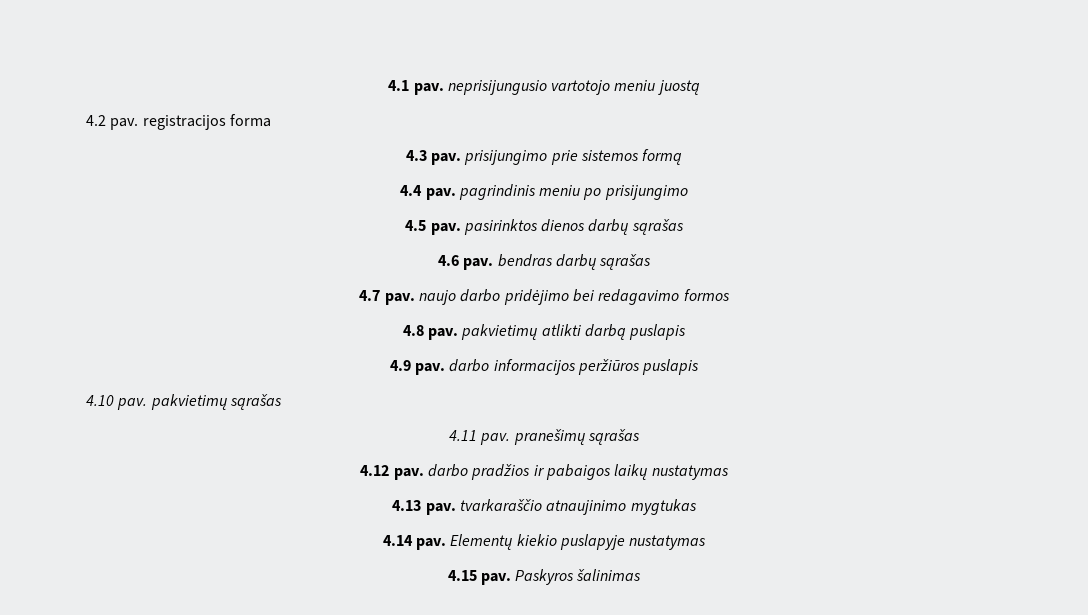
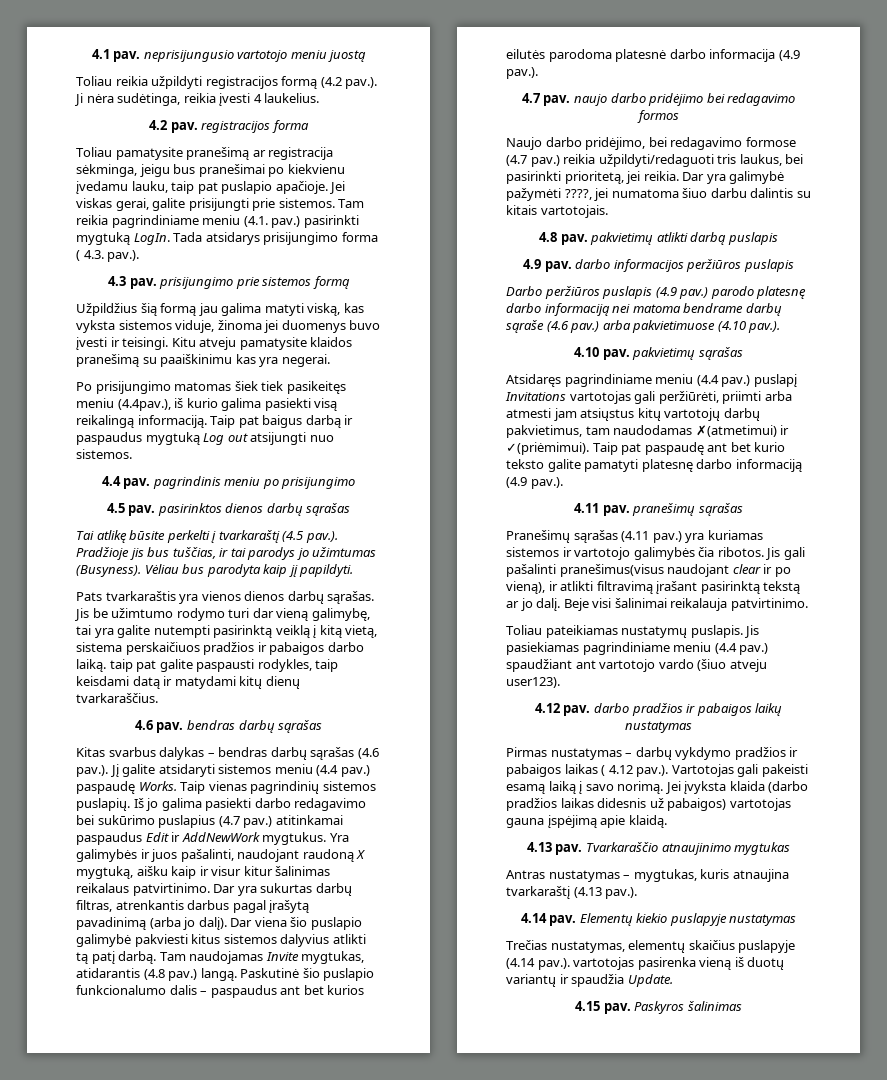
+ Toliau reikia užpildyti registracijos formą (4.2 pav.). Ji nėra sudėtinga, reikia įvesti 4 laukelius.
  4.2 pav. registracijos forma
+ Toliau pamatysite pranešimą ar registracija sėkminga, jeigu bus pranešimai po kiekvienu įvedamu lauku, taip pat puslapio apačioje. Jei viskas gerai, galite prisijungti prie sistemos. Tam reikia pagrindiniame meniu (4.1. pav.) pasirinkti mygtuką LogIn. Tada atsidarys prisijungimo forma ( 4.3. pav.).
+ Užpildžius šią formą jau galima matyti viską, kas vyksta sistemos viduje, žinoma jei duomenys buvo įvesti ir teisingi. Kitu atveju pamatysite klaidos pranešimą su paaiškinimu kas yra negerai.
+ Po prisijungimo matomas šiek tiek pasikeitęs meniu (4.4pav.), iš kurio galima pasiekti visą reikalingą informaciją. Taip pat baigus darbą ir paspaudus mygtuką Log out atsijungti nuo sistemos.
+ Tai atlikę būsite perkelti į tvarkaraštį (4.5 pav.). Pradžioje jis bus tuščias, ir tai parodys jo užimtumas (Busyness). Vėliau bus parodyta kaip jį papildyti.
+ Pats tvarkaraštis yra vienos dienos darbų sąrašas. Jis be užimtumo rodymo turi dar vieną galimybę, tai yra galite nutempti pasirinktą veiklą į kitą vietą, sistema perskaičiuos pradžios ir pabaigos darbo laiką. taip pat galite paspausti rodykles, taip keisdami datą ir matydami kitų dienų tvarkaraščius.
+ Kitas svarbus dalykas – bendras darbų sąrašas (4.6 pav.). Jį galite atsidaryti sistemos meniu (4.4 pav.) paspaudę Works. Taip vienas pagrindinių sistemos puslapių. Iš jo galima pasiekti darbo redagavimo bei sukūrimo puslapius (4.7 pav.) atitinkamai paspaudus Edit ir AddNewWork mygtukus. Yra galimybės ir juos pašalinti, naudojant raudoną X mygtuką, aišku kaip ir visur kitur šalinimas reikalaus patvirtinimo. Dar yra sukurtas darbų filtras, atrenkantis darbus pagal įrašytą pavadinimą (arba jo dalį). Dar viena šio puslapio galimybė pakviesti kitus sistemos dalyvius atlikti tą patį darbą. Tam naudojamas Invite mygtukas, atidarantis (4.8 pav.) langą. Paskutinė šio puslapio funkcionalumo dalis – paspaudus ant bet kurios eilutės parodoma platesnė darbo informacija (4.9 pav.).
+ Naujo darbo pridėjimo, bei redagavimo formose (4.7 pav.) reikia užpildyti/redaguoti tris laukus, bei pasirinkti prioritetą, jei reikia. Dar yra galimybė pažymėti ????, jei numatoma šiuo darbu dalintis su kitais vartotojais.
+ Darbo peržiūros puslapis (4.9 pav.) parodo platesnę darbo informaciją nei matoma bendrame darbų sąraše (4.6 pav.) arba pakvietimuose (4.10 pav.).
  4.10 pav. pakvietimų sąrašas
+ Atsidaręs pagrindiniame meniu (4.4 pav.) puslapį Invitations vartotojas gali peržiūrėti, priimti arba atmesti jam atsiųstus kitų vartotojų darbų pakvietimus, tam naudodamas ✗(atmetimui) ir ✓(priėmimui). Taip pat paspaudę ant bet kurio teksto galite pamatyti platesnę darbo informaciją (4.9 pav.).
  4.11 pav. pranešimų sąrašas
+ Pranešimų sąrašas (4.11 pav.) yra kuriamas sistemos ir vartotojo galimybės čia ribotos. Jis gali pašalinti pranešimus(visus naudojant clear ir po vieną), ir atlikti filtravimą įrašant pasirinktą tekstą ar jo dalį. Beje visi šalinimai reikalauja patvirtinimo.
+ Toliau pateikiamas nustatymų puslapis. Jis pasiekiamas pagrindiniame meniu (4.4 pav.) spaudžiant ant vartotojo vardo (šiuo atveju user123).
+ Pirmas nustatymas – darbų vykdymo pradžios ir pabaigos laikas ( 4.12 pav.). Vartotojas gali pakeisti esamą laiką į savo norimą. Jei įvyksta klaida (darbo pradžios laikas didesnis už pabaigos) vartotojas gauna įspėjimą apie klaidą.
- 4.13 pav. tvarkaraščio atnaujinimo mygtukas
+ 4.13 pav. Tvarkaraščio atnaujinimo mygtukas
+ Antras nustatymas – mygtukas, kuris atnaujina tvarkaraštį (4.13 pav.).
+ Trečias nustatymas, elementų skaičius puslapyje (4.14 pav.). vartotojas pasirenka vieną iš duotų variantų ir spaudžia Update.

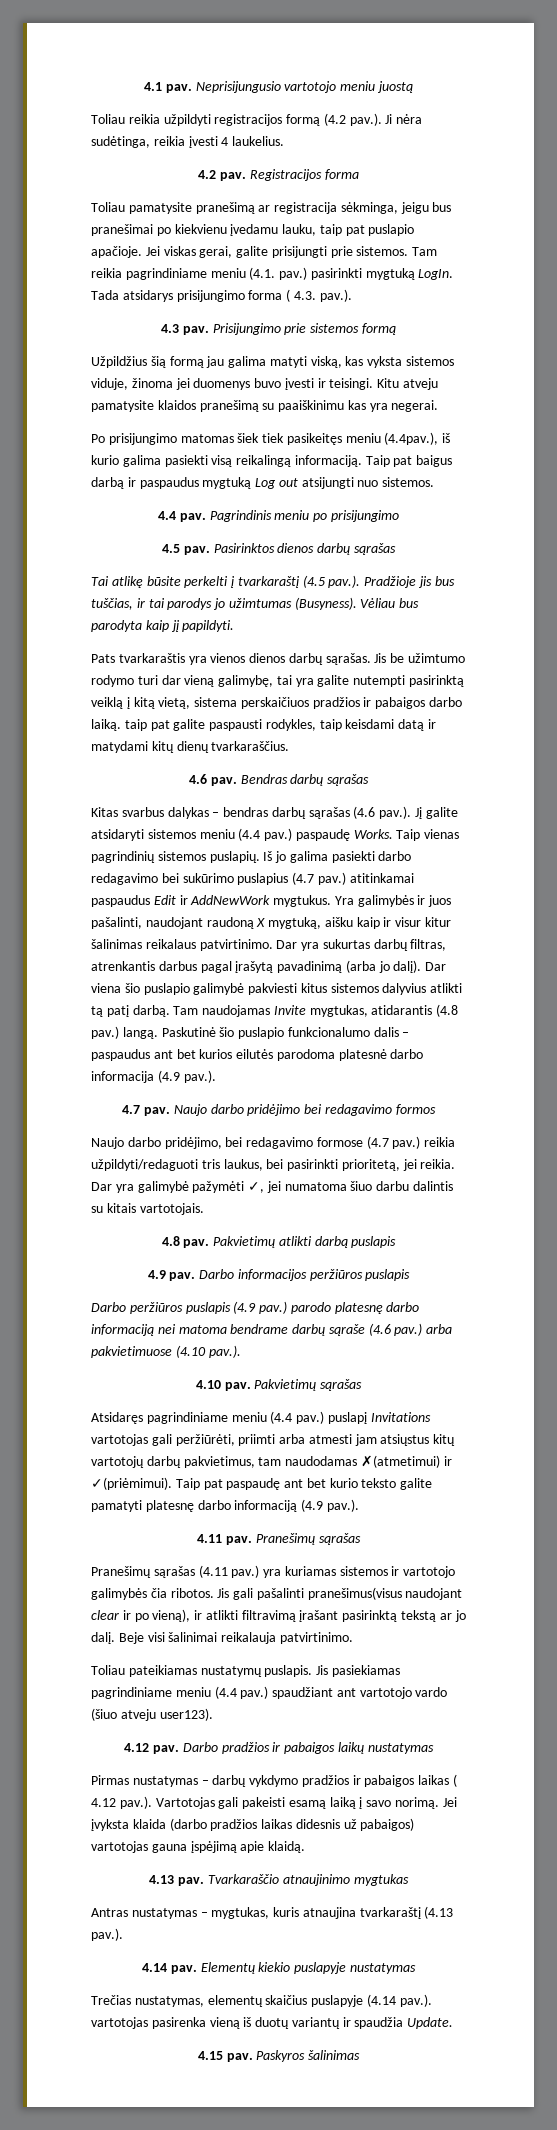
- 4.1 pav. neprisijungusio vartotojo meniu juostą
+ 4.1 pav. Neprisijungusio vartotojo meniu juostą
- 4.2 pav. registracijos forma
+ 4.2 pav. Registracijos forma
- 4.3 pav. prisijungimo prie sistemos formą
+ 4.3 pav. Prisijungimo prie sistemos formą
- 4.4 pav. pagrindinis meniu po prisijungimo
+ 4.4 pav. Pagrindinis meniu po prisijungimo
- 4.5 pav. pasirinktos dienos darbų sąrašas
+ 4.5 pav. Pasirinktos dienos darbų sąrašas
- 4.6 pav. bendras darbų sąrašas
+ 4.6 pav. Bendras darbų sąrašas
- 4.7 pav. naujo darbo pridėjimo bei redagavimo formos
+ 4.7 pav. Naujo darbo pridėjimo bei redagavimo formos
- Dar yra galimybė pažymėti ????, jei numatoma šiuo darbu dalintis su kitais vartotojais.
+ Dar yra galimybė pažymėti ✓, jei numatoma šiuo darbu dalintis su kitais vartotojais.
- 4.8 pav. pakvietimų atlikti darbą puslapis
+ 4.8 pav. Pakvietimų atlikti darbą puslapis
- 4.9 pav. darbo informacijos peržiūros puslapis
+ 4.9 pav. Darbo informacijos peržiūros puslapis
- 4.10 pav. pakvietimų sąrašas
+ 4.10 pav. Pakvietimų sąrašas
- 4.11 pav. pranešimų sąrašas
+ 4.11 pav. Pranešimų sąrašas
- 4.12 pav. darbo pradžios ir pabaigos laikų nustatymas
+ 4.12 pav. Darbo pradžios ir pabaigos laikų nustatymas

